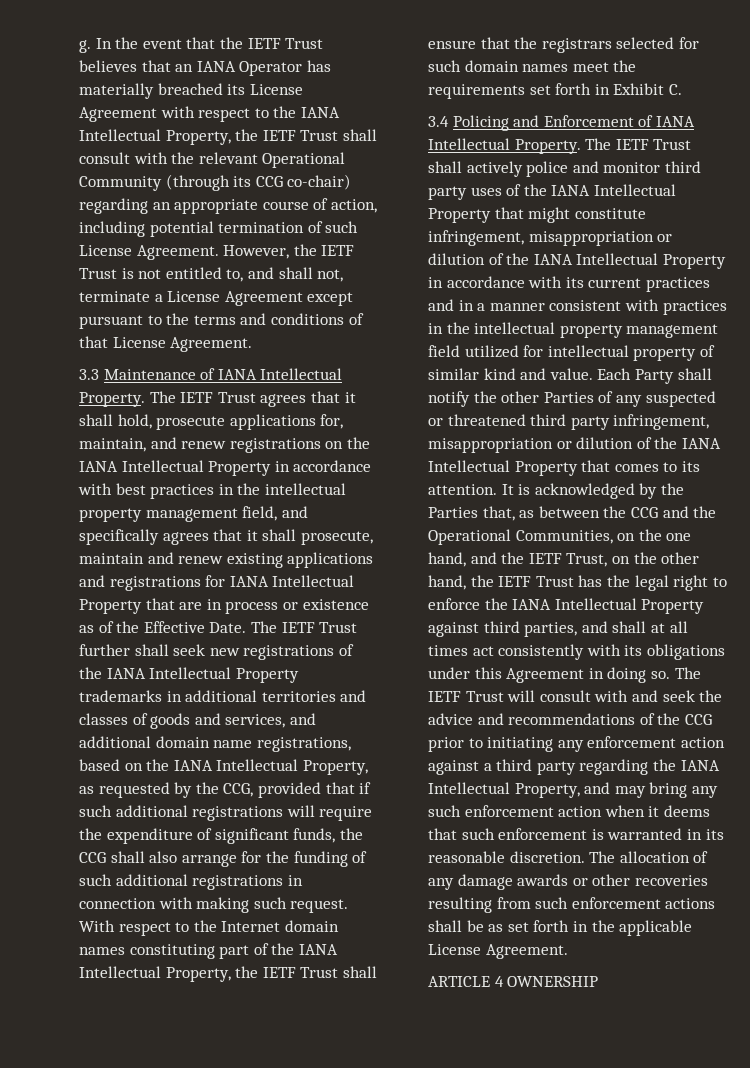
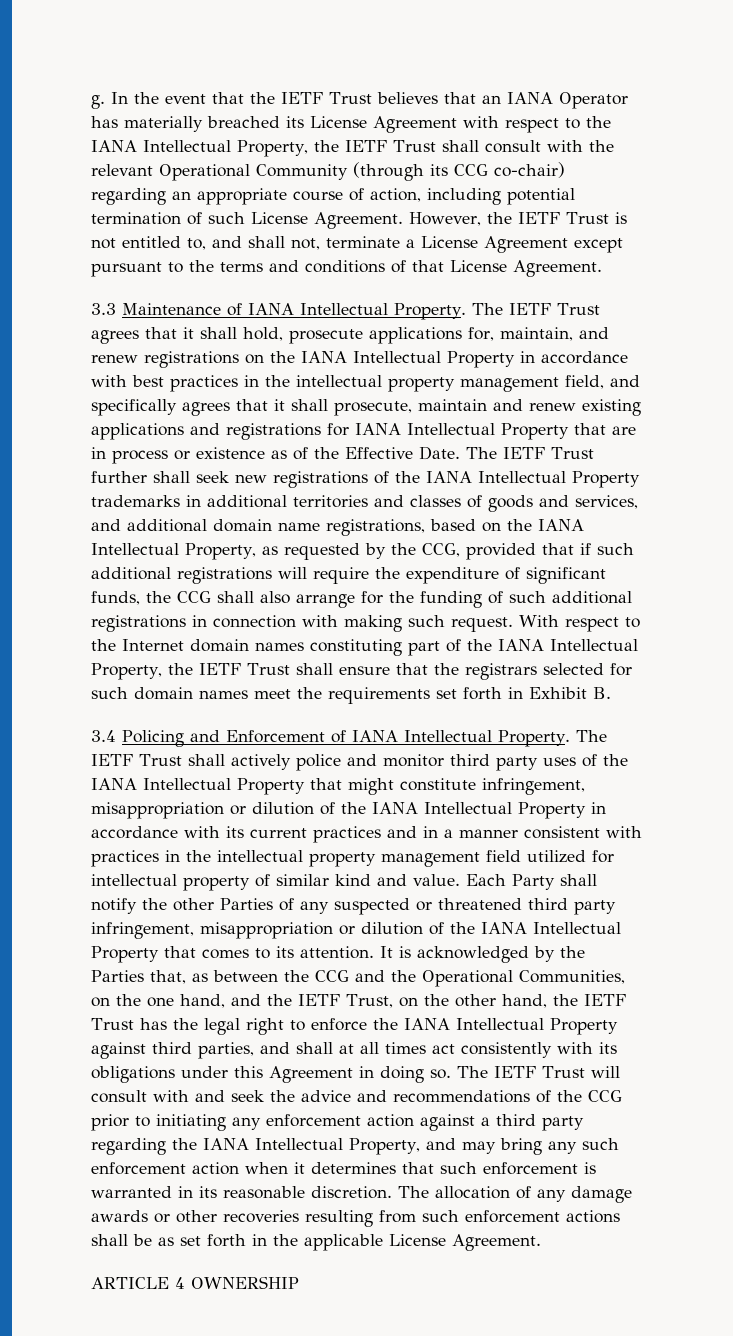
- With respect to the Internet domain names constituting part of the IANA Intellectual Property, the IETF Trust shall ensure that the registrars selected for such domain names meet the requirements set forth in Exhibit C.
+ With respect to the Internet domain names constituting part of the IANA Intellectual Property, the IETF Trust shall ensure that the registrars selected for such domain names meet the requirements set forth in Exhibit B.
- The IETF Trust will consult with and seek the advice and recommendations of the CCG prior to initiating any enforcement action against a third party regarding the IANA Intellectual Property, and may bring any such enforcement action when it deems that such enforcement is warranted in its reasonable discretion.
+ The IETF Trust will consult with and seek the advice and recommendations of the CCG prior to initiating any enforcement action against a third party regarding the IANA Intellectual Property, and may bring any such enforcement action when it determines that such enforcement is warranted in its reasonable discretion.

